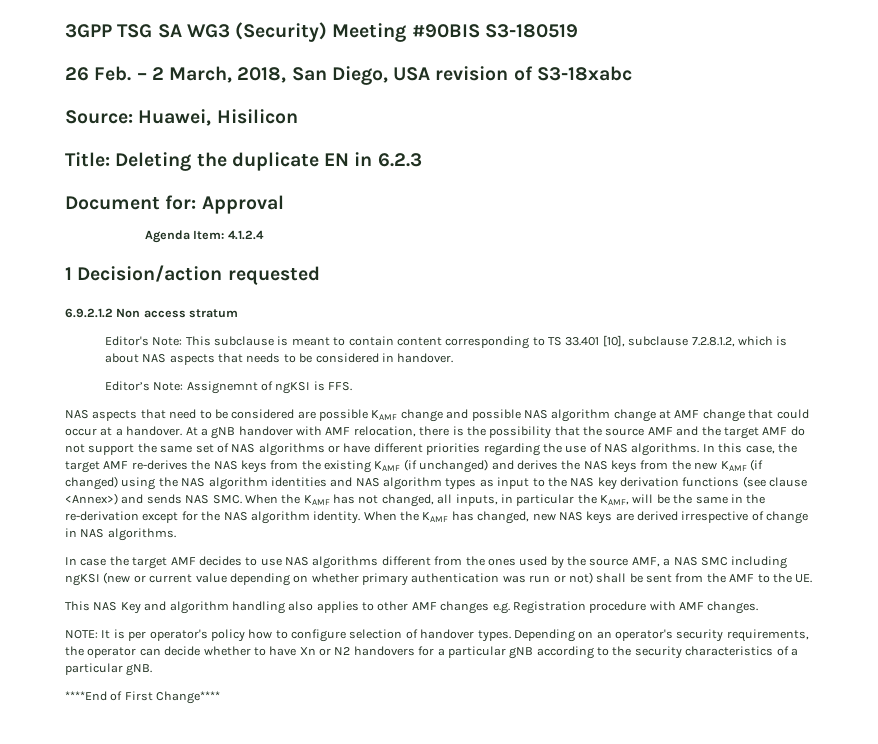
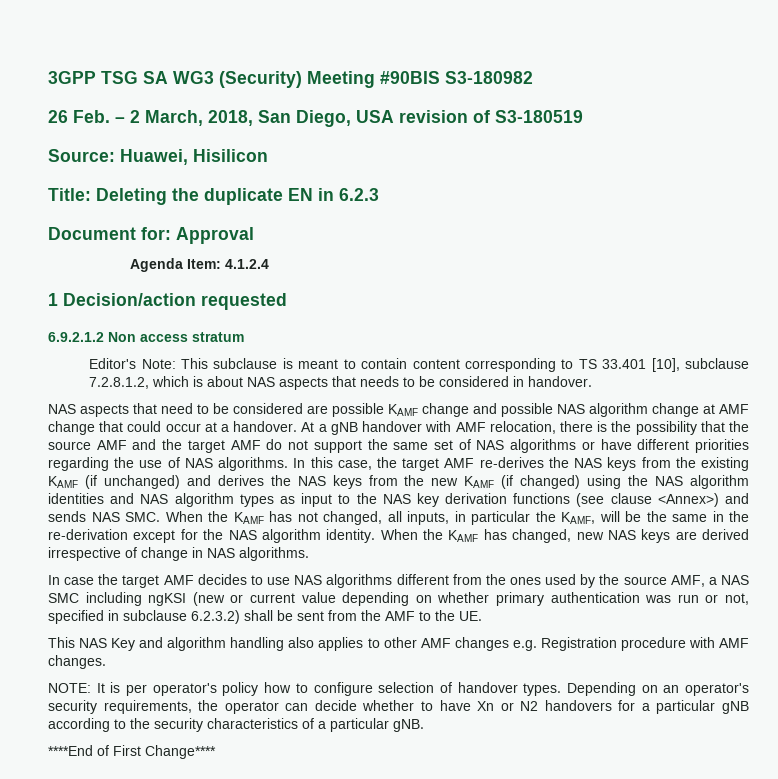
- 3GPP TSG SA WG3 (Security) Meeting #90BIS S3-180519
+ 3GPP TSG SA WG3 (Security) Meeting #90BIS S3-180982
- 26 Feb. – 2 March, 2018, San Diego, USA revision of S3-18xabc
+ 26 Feb. – 2 March, 2018, San Diego, USA revision of S3-180519
- Editor’s Note: Assignemnt of ngKSI is FFS.
- In case the target AMF decides to use NAS algorithms different from the ones used by the source AMF, a NAS SMC including ngKSI (new or current value depending on whether primary authentication was run or not) shall be sent from the AMF to the UE.
+ In case the target AMF decides to use NAS algorithms different from the ones used by the source AMF, a NAS SMC including ngKSI (new or current value depending on whether primary authentication was run or not, specified in subclause 6.2.3.2) shall be sent from the AMF to the UE.

